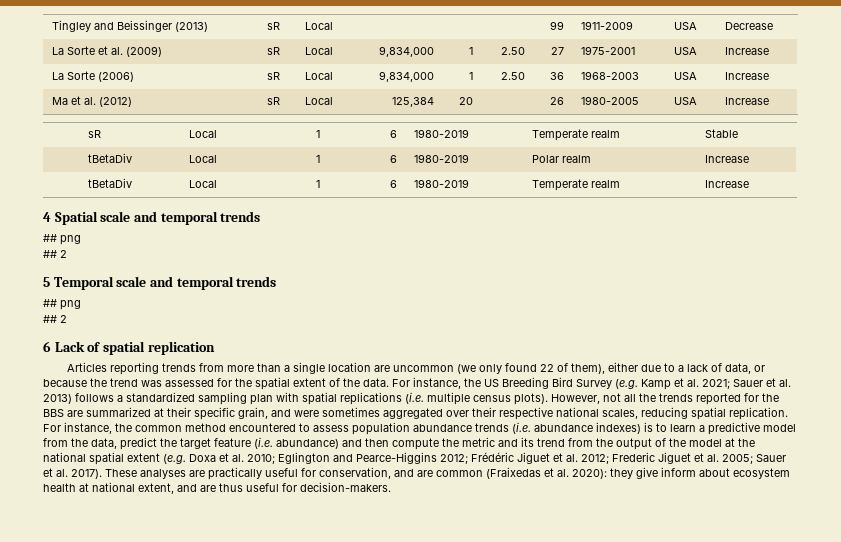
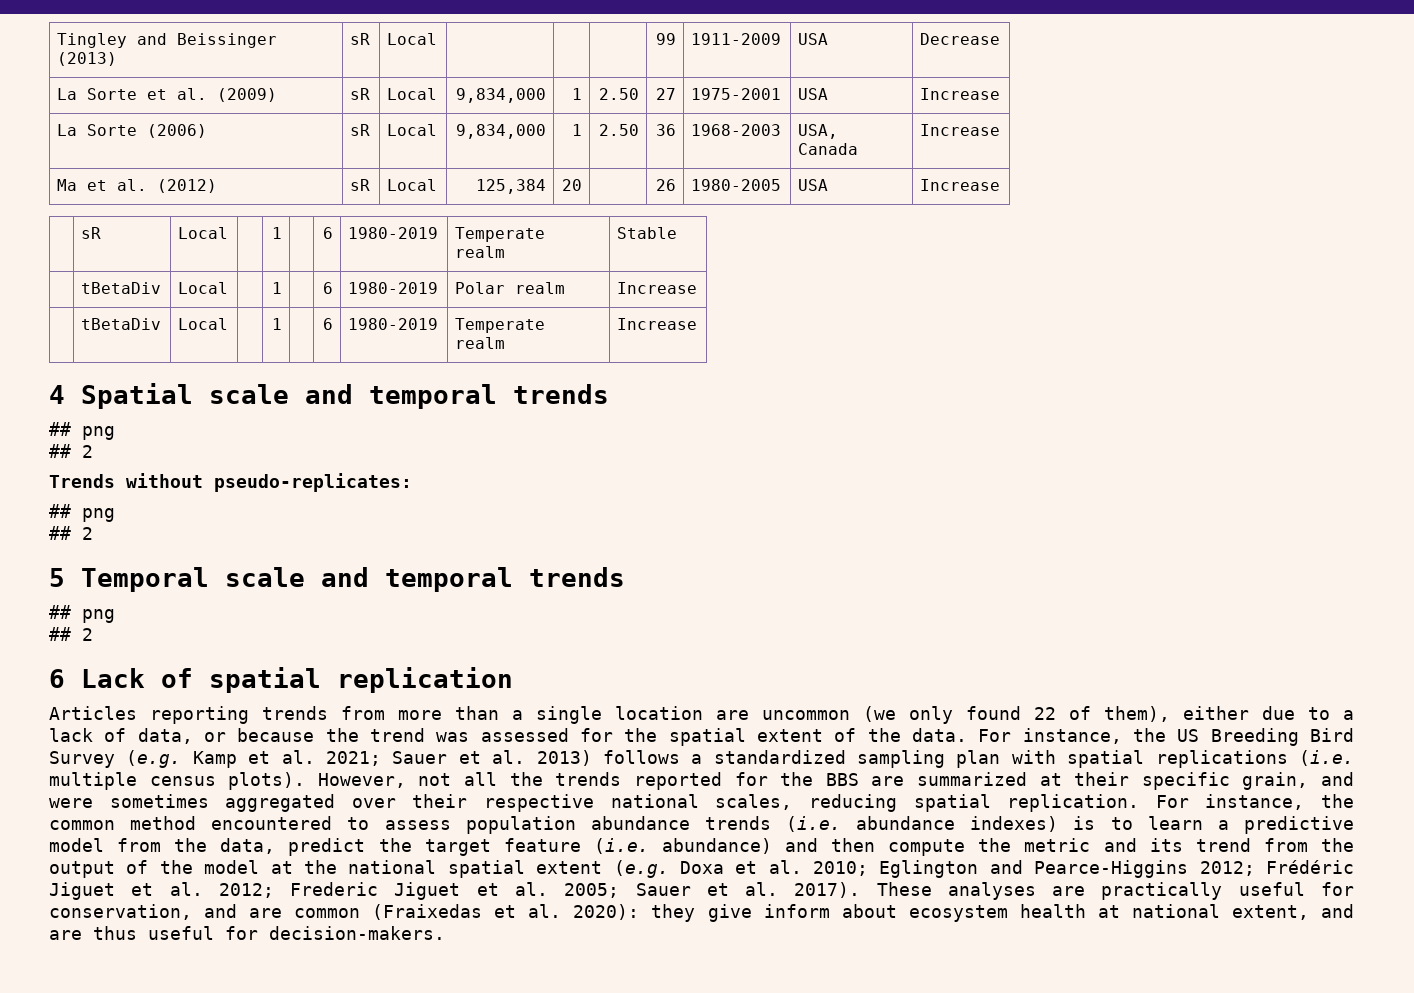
- La Sorte (2006) | sR | Local | 9,834,000 | 1 | 2.50 | 36 | 1968-2003 | USA | Increase
+ La Sorte (2006) | sR | Local | 9,834,000 | 1 | 2.50 | 36 | 1968-2003 | USA, Canada | Increase
+ Trends without pseudo-replicates:
+ ## png
+ ## 2

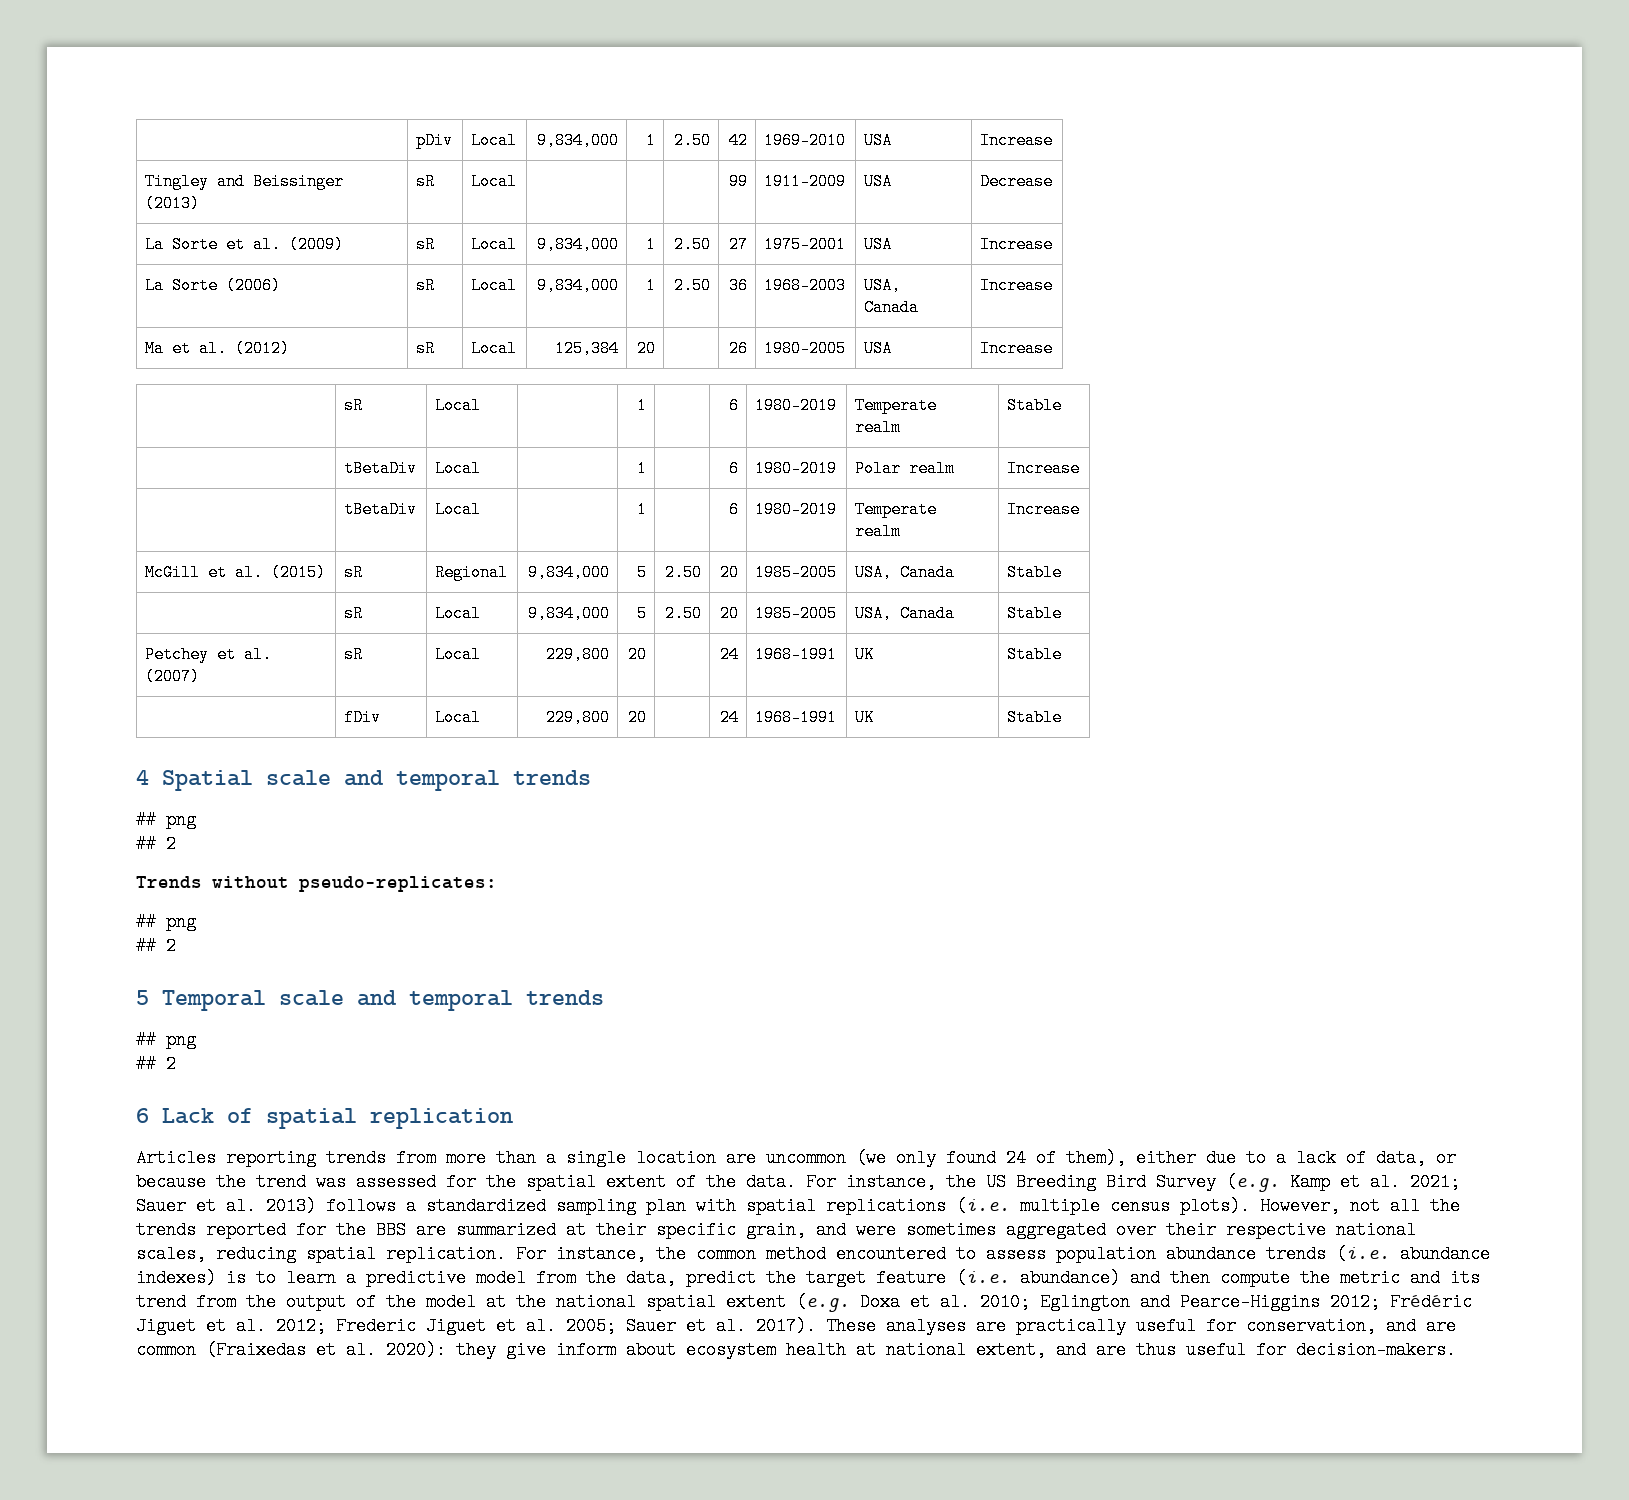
+ | pDiv | Local | 9,834,000 | 1 | 2.50 | 42 | 1969-2010 | USA | Increase
+ McGill et al. (2015) | sR | Regional | 9,834,000 | 5 | 2.50 | 20 | 1985-2005 | USA, Canada | Stable
+ | sR | Local | 9,834,000 | 5 | 2.50 | 20 | 1985-2005 | USA, Canada | Stable
+ Petchey et al. (2007) | sR | Local | 229,800 | 20 | | 24 | 1968-1991 | UK | Stable
+ | fDiv | Local | 229,800 | 20 | | 24 | 1968-1991 | UK | Stable
- Articles reporting trends from more than a single location are uncommon (we only found 22 of them), either due to a lack of data, or because the trend was assessed for the spatial extent of the data.
+ Articles reporting trends from more than a single location are uncommon (we only found 24 of them), either due to a lack of data, or because the trend was assessed for the spatial extent of the data.

